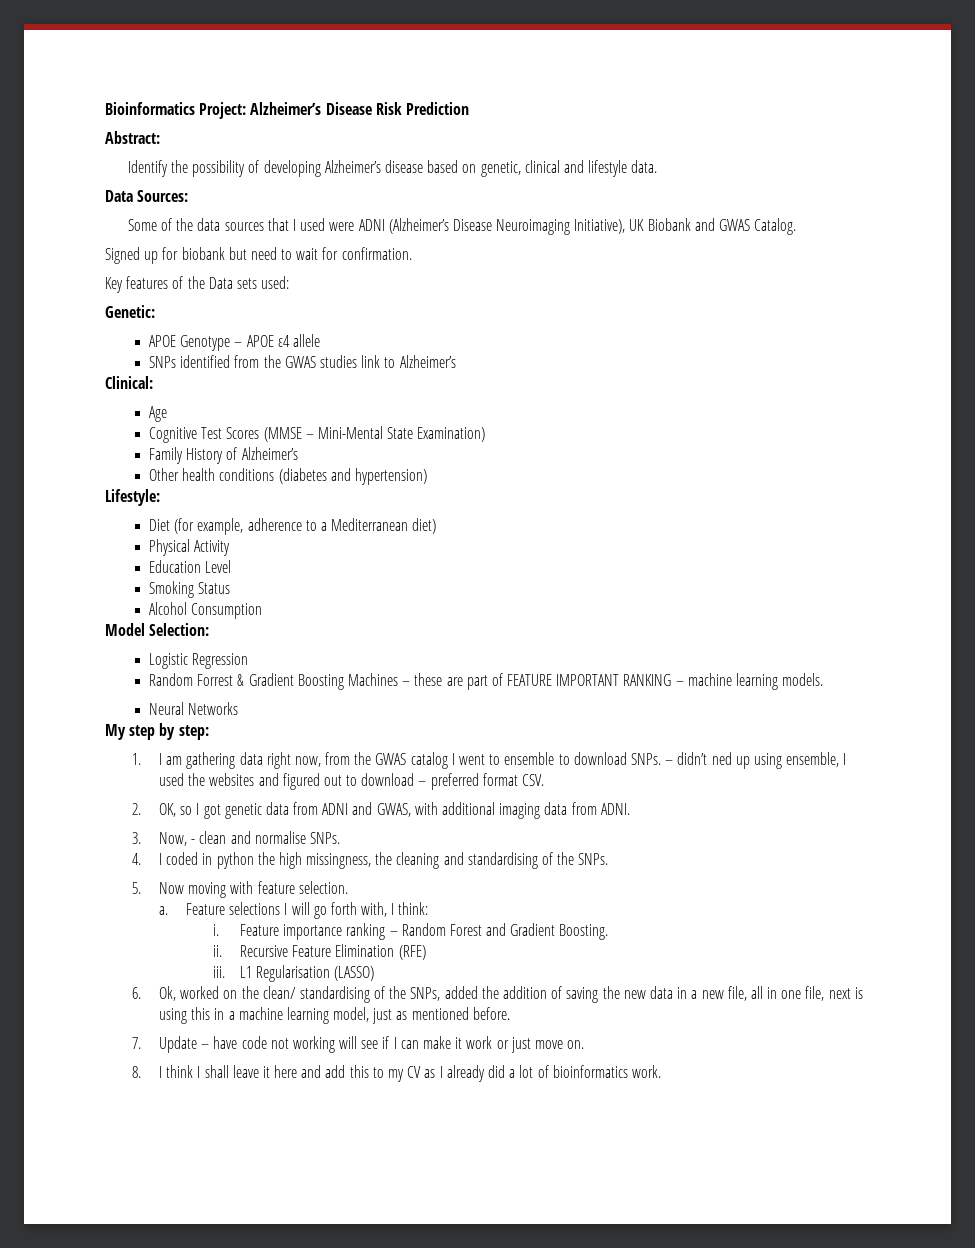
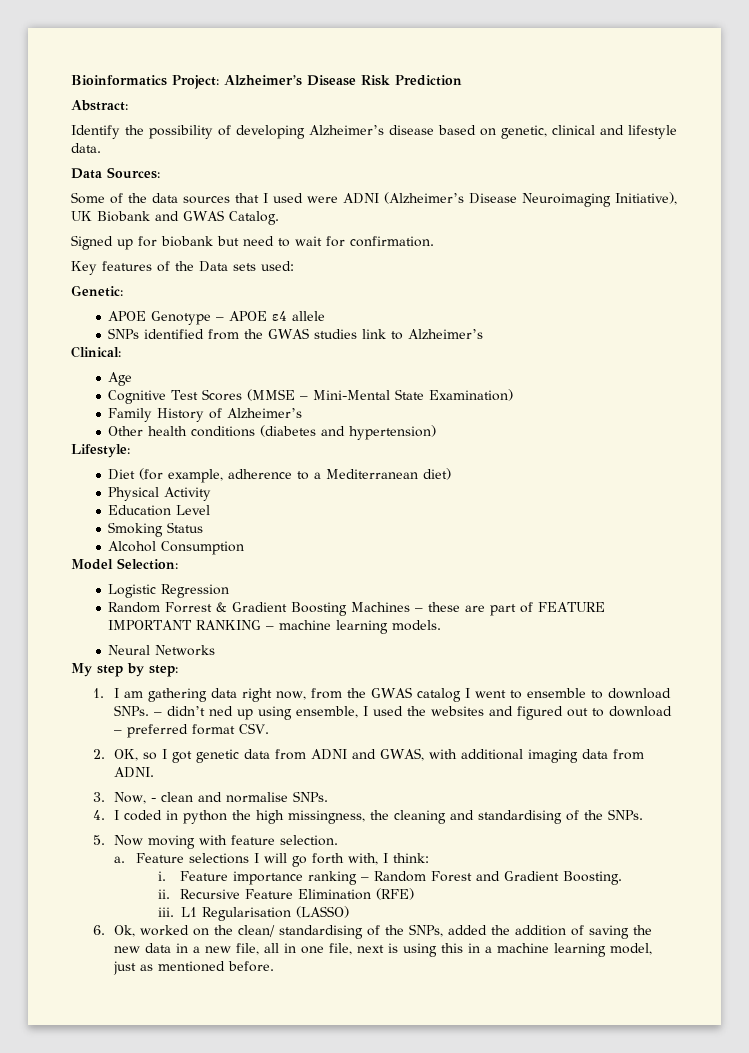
- 7. Update – have code not working will see if I can make it work or just move on.
- 8. I think I shall leave it here and add this to my CV as I already did a lot of bioinformatics work.

